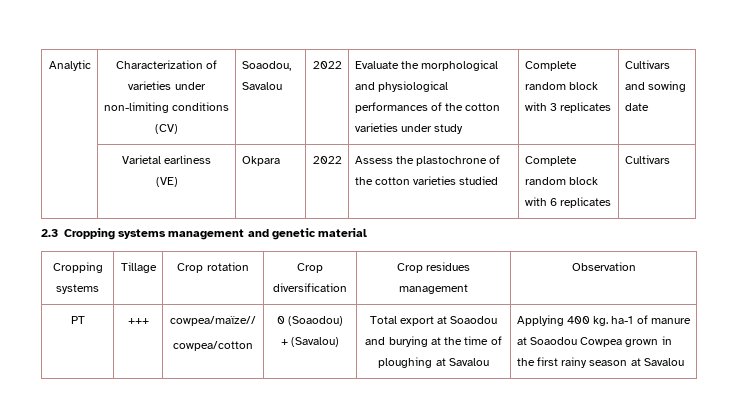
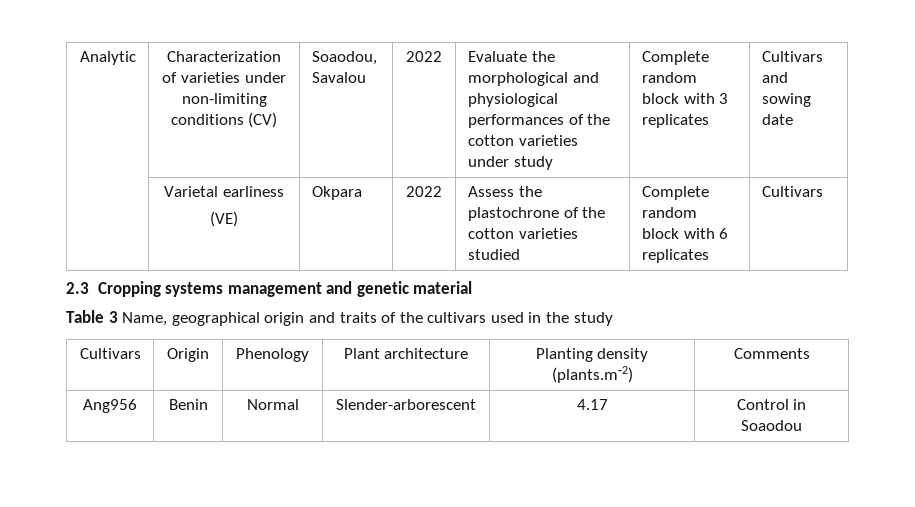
- Cropping systems | Tillage | Crop rotation | Crop diversification | Crop residues management | Observation
- PT | +++ | cowpea/maïze//
- cowpea/cotton | 0 (Soaodou)
- + (Savalou) | Total export at Soaodou and burying at the time of ploughing at Savalou | Applying 400 kg. ha-1 of manure at Soaodou Cowpea grown in the first rainy season at Savalou
+ Table 3 Name, geographical origin and traits of the cultivars used in the study
+ Cultivars | Origin | Phenology | Plant architecture | Planting density (plants.m-2) | Comments
+ Ang956 | Benin | Normal | Slender-arborescent | 4.17 | Control in Soaodou

